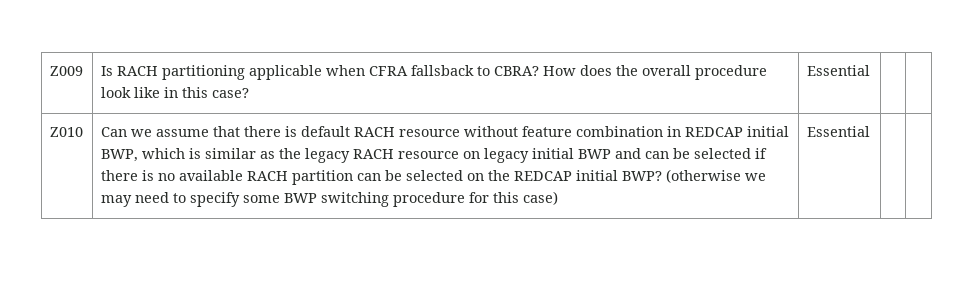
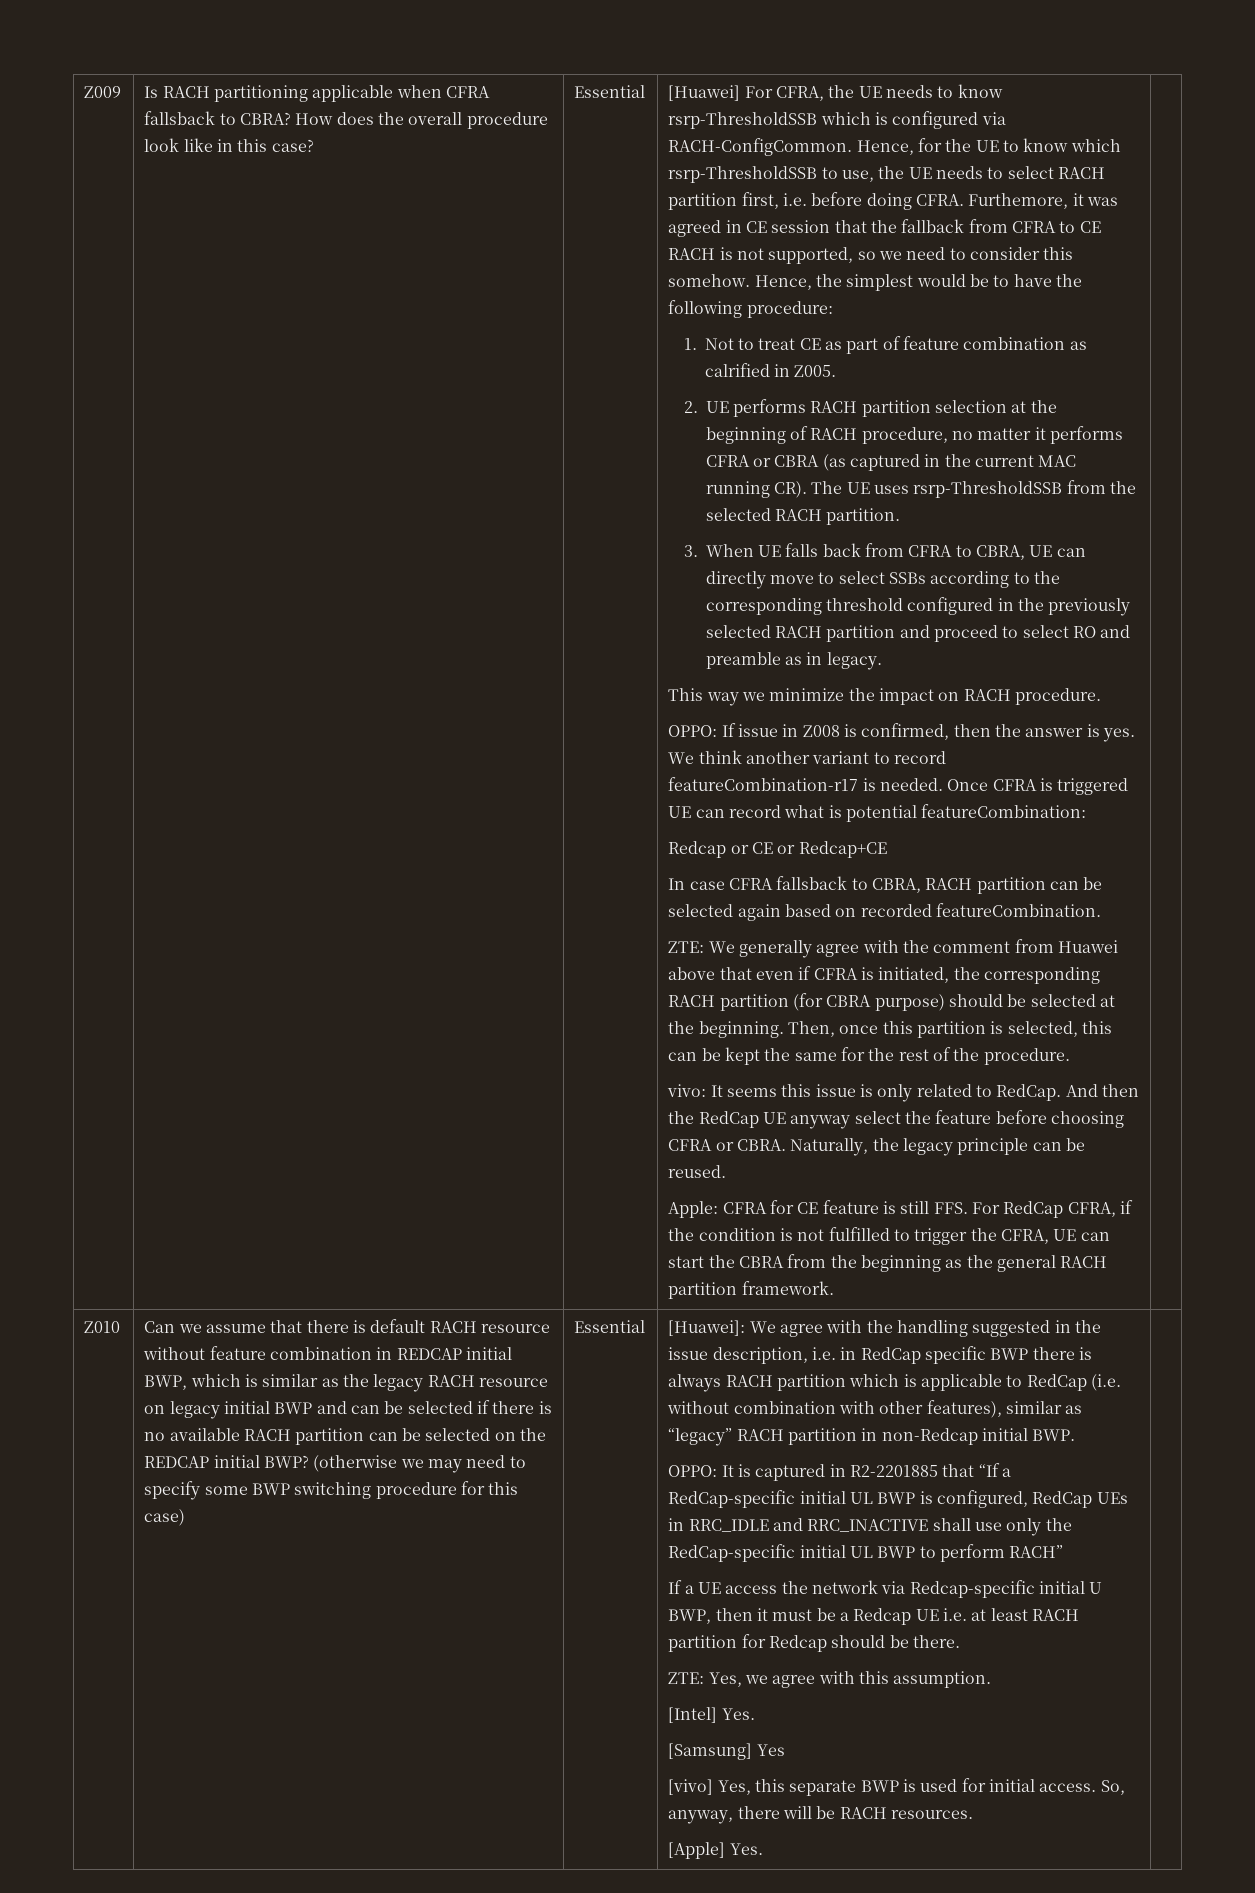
+ [Huawei] For CFRA, the UE needs to know rsrp-ThresholdSSB which is configured via RACH-ConfigCommon. Hence, for the UE to know which rsrp-ThresholdSSB to use, the UE needs to select RACH partition first, i.e. before doing CFRA. Furthemore, it was agreed in CE session that the fallback from CFRA to CE RACH is not supported, so we need to consider this somehow. Hence, the simplest would be to have the following procedure:
+ 1. Not to treat CE as part of feature combination as calrified in Z005.
+ 2. UE performs RACH partition selection at the beginning of RACH procedure, no matter it performs CFRA or CBRA (as captured in the current MAC running CR). The UE uses rsrp-ThresholdSSB from the selected RACH partition.
+ 3. When UE falls back from CFRA to CBRA, UE can directly move to select SSBs according to the corresponding threshold configured in the previously selected RACH partition and proceed to select RO and preamble as in legacy.
+ This way we minimize the impact on RACH procedure.
+ OPPO: If issue in Z008 is confirmed, then the answer is yes. We think another variant to record featureCombination-r17 is needed. Once CFRA is triggered UE can record what is potential featureCombination:
+ Redcap or CE or Redcap+CE
+ In case CFRA fallsback to CBRA, RACH partition can be selected again based on recorded featureCombination.
+ ZTE: We generally agree with the comment from Huawei above that even if CFRA is initiated, the corresponding RACH partition (for CBRA purpose) should be selected at the beginning. Then, once this partition is selected, this can be kept the same for the rest of the procedure.
+ vivo: It seems this issue is only related to RedCap. And then the RedCap UE anyway select the feature before choosing CFRA or CBRA. Naturally, the legacy principle can be reused.
+ Apple: CFRA for CE feature is still FFS. For RedCap CFRA, if the condition is not fulfilled to trigger the CFRA, UE can start the CBRA from the beginning as the general RACH partition framework.
+ [Huawei]: We agree with the handling suggested in the issue description, i.e. in RedCap specific BWP there is always RACH partition which is applicable to RedCap (i.e. without combination with other features), similar as “legacy” RACH partition in non-Redcap initial BWP.
+ OPPO: It is captured in R2-2201885 that “If a RedCap-specific initial UL BWP is configured, RedCap UEs in RRC_IDLE and RRC_INACTIVE shall use only the RedCap-specific initial UL BWP to perform RACH”
+ If a UE access the network via Redcap-specific initial U BWP, then it must be a Redcap UE i.e. at least RACH partition for Redcap should be there.
+ ZTE: Yes, we agree with this assumption.
+ [Intel] Yes.
+ [Samsung] Yes
+ [vivo] Yes, this separate BWP is used for initial access. So, anyway, there will be RACH resources.
+ [Apple] Yes.

